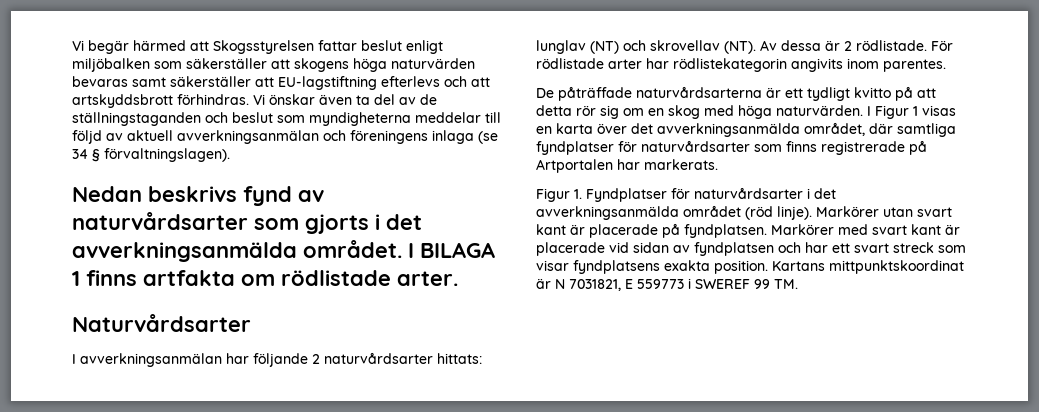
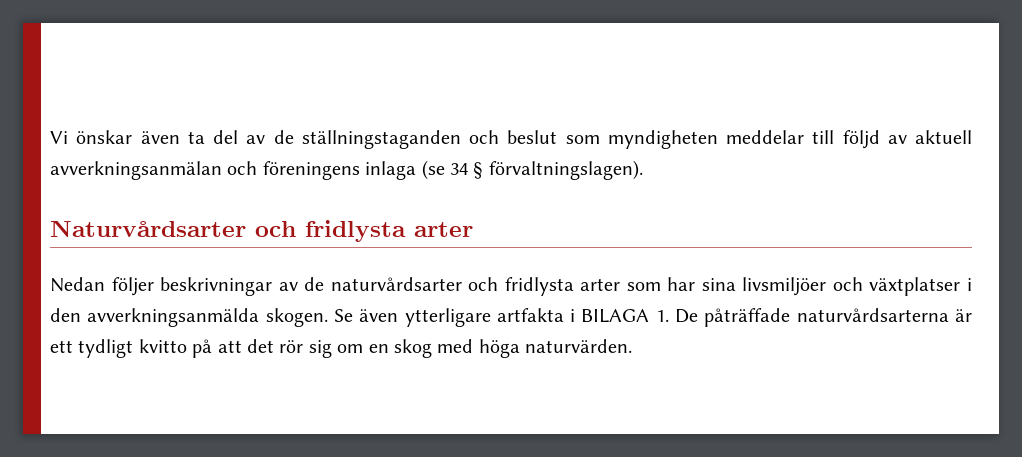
- Vi begär härmed att Skogsstyrelsen fattar beslut enligt miljöbalken som säkerställer att skogens höga naturvärden bevaras samt säkerställer att EU-lagstiftning efterlevs och att artskyddsbrott förhindras. Vi önskar även ta del av de ställningstaganden och beslut som myndigheterna meddelar till följd av aktuell avverkningsanmälan och föreningens inlaga (se 34 § förvaltningslagen).
+ Vi önskar även ta del av de ställningstaganden och beslut som myndigheten meddelar till följd av aktuell avverkningsanmälan och föreningens inlaga (se 34 § förvaltningslagen).
- Nedan beskrivs fynd av naturvårdsarter som gjorts i det avverkningsanmälda området. I BILAGA 1 finns artfakta om rödlistade arter.
- Naturvårdsarter
- I avverkningsanmälan har följande 2 naturvårdsarter hittats: lunglav (NT) och skrovellav (NT). Av dessa är 2 rödlistade. För rödlistade arter har rödlistekategorin angivits inom parentes.
- De påträffade naturvårdsarterna är ett tydligt kvitto på att detta rör sig om en skog med höga naturvärden. I Figur 1 visas en karta över det avverkningsanmälda området, där samtliga fyndplatser för naturvårdsarter som finns registrerade på Artportalen har markerats.
- Figur 1. Fyndplatser för naturvårdsarter i det avverkningsanmälda området (röd linje). Markörer utan svart kant är placerade på fyndplatsen. Markörer med svart kant är placerade vid sidan av fyndplatsen och har ett svart streck som visar fyndplatsens exakta position. Kartans mittpunktskoordinat är N 7031821, E 559773 i SWEREF 99 TM.
+ Naturvårdsarter och fridlysta arter
+ Nedan följer beskrivningar av de naturvårdsarter och fridlysta arter som har sina livsmiljöer och växtplatser i den avverkningsanmälda skogen. Se även ytterligare artfakta i BILAGA 1. De påträffade naturvårdsarterna är ett tydligt kvitto på att det rör sig om en skog med höga naturvärden.

